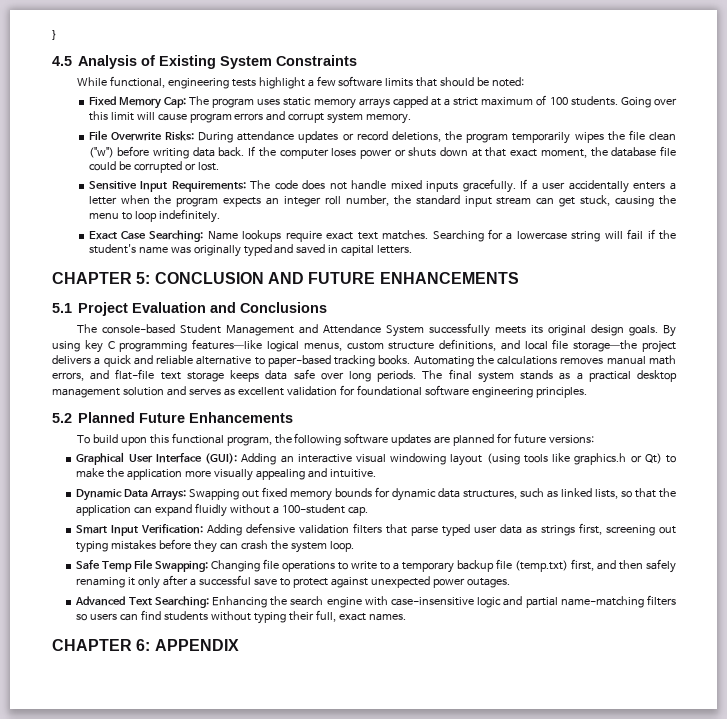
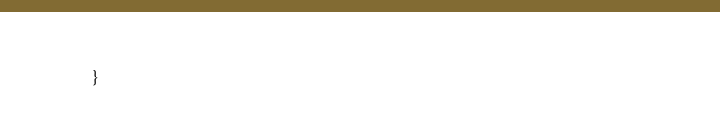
- 4.5 Analysis of Existing System Constraints
- While functional, engineering tests highlight a few software limits that should be noted:
- Fixed Memory Cap: The program uses static memory arrays capped at a strict maximum of 100 students. Going over this limit will cause program errors and corrupt system memory.
- File Overwrite Risks: During attendance updates or record deletions, the program temporarily wipes the file clean ("w") before writing data back. If the computer loses power or shuts down at that exact moment, the database file could be corrupted or lost.
- Sensitive Input Requirements: The code does not handle mixed inputs gracefully. If a user accidentally enters a letter when the program expects an integer roll number, the standard input stream can get stuck, causing the menu to loop indefinitely.
- Exact Case Searching: Name lookups require exact text matches. Searching for a lowercase string will fail if the student's name was originally typed and saved in capital letters.
- CHAPTER 5: CONCLUSION AND FUTURE ENHANCEMENTS
- 5.1 Project Evaluation and Conclusions
- The console-based Student Management and Attendance System successfully meets its original design goals. By using key C programming features—like logical menus, custom structure definitions, and local file storage—the project delivers a quick and reliable alternative to paper-based tracking books. Automating the calculations removes manual math errors, and flat-file text storage keeps data safe over long periods. The final system stands as a practical desktop management solution and serves as excellent validation for foundational software engineering principles.
- 5.2 Planned Future Enhancements
- To build upon this functional program, the following software updates are planned for future versions:
- Graphical User Interface (GUI): Adding an interactive visual windowing layout (using tools like graphics.h or Qt) to make the application more visually appealing and intuitive.
- Dynamic Data Arrays: Swapping out fixed memory bounds for dynamic data structures, such as linked lists, so that the application can expand fluidly without a 100-student cap.
- Smart Input Verification: Adding defensive validation filters that parse typed user data as strings first, screening out typing mistakes before they can crash the system loop.
- Safe Temp File Swapping: Changing file operations to write to a temporary backup file (temp.txt) first, and then safely renaming it only after a successful save to protect against unexpected power outages.
- Advanced Text Searching: Enhancing the search engine with case-insensitive logic and partial name-matching filters so users can find students without typing their full, exact names.
- CHAPTER 6: APPENDIX

